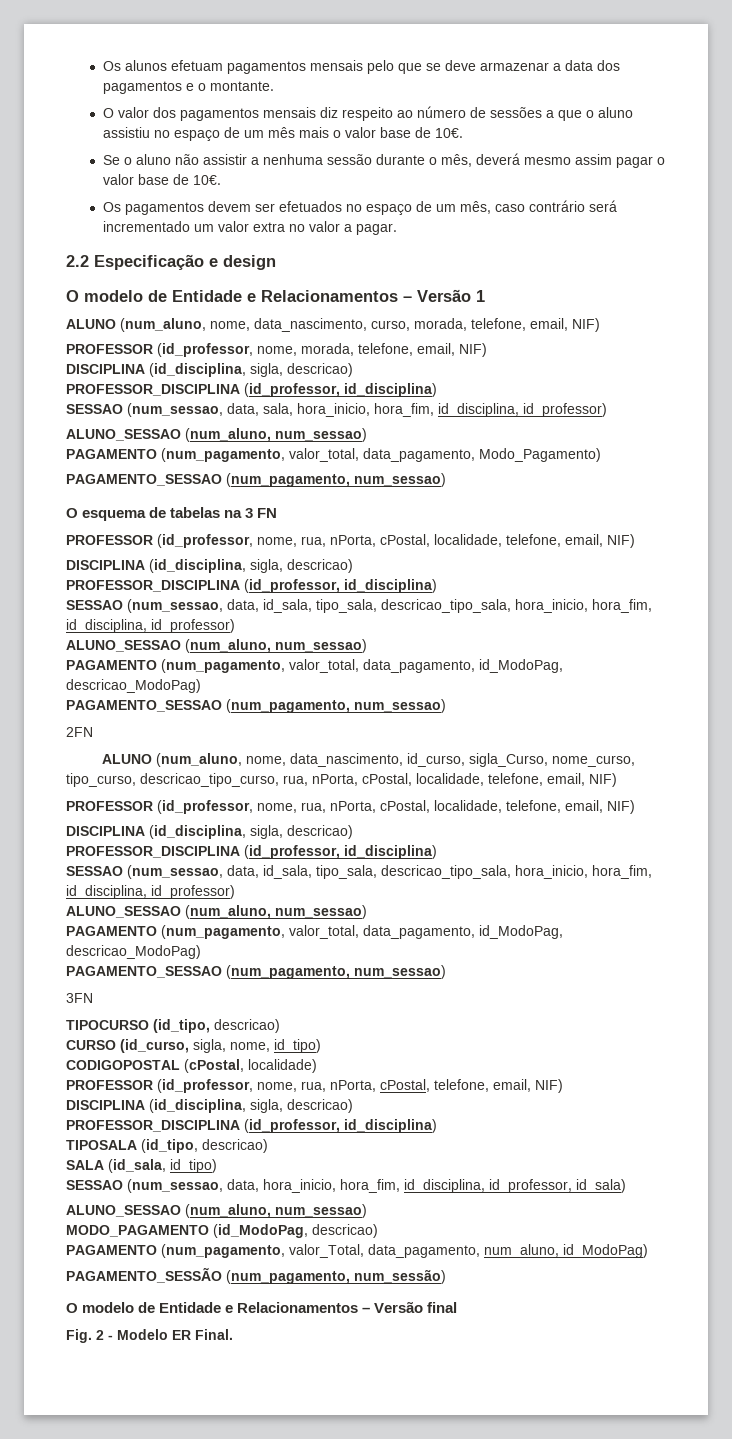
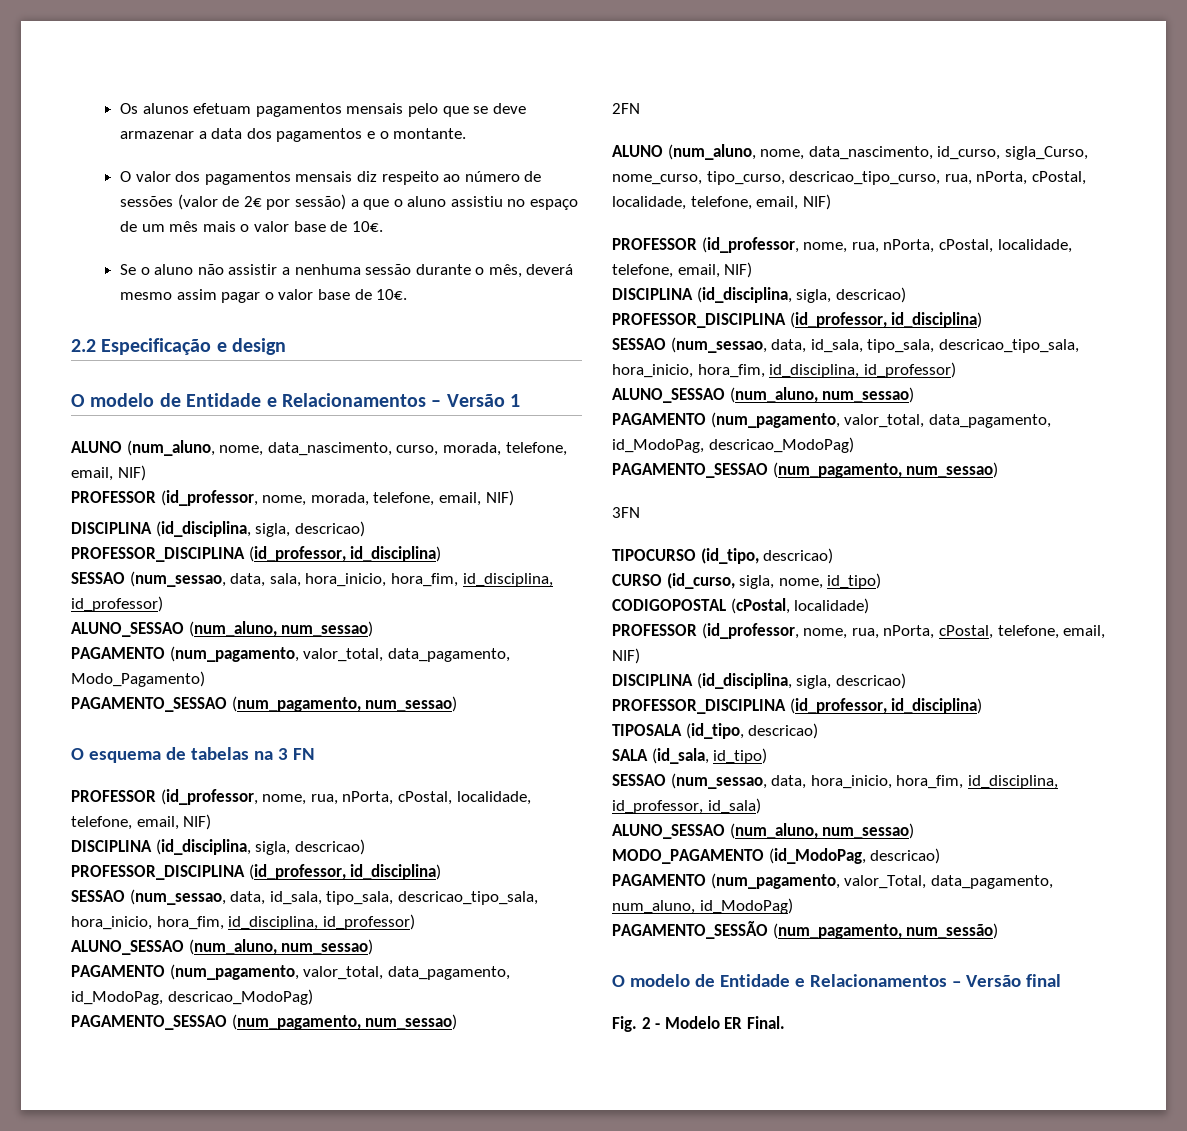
- O valor dos pagamentos mensais diz respeito ao número de sessões a que o aluno assistiu no espaço de um mês mais o valor base de 10€.
+ O valor dos pagamentos mensais diz respeito ao número de sessões (valor de 2€ por sessão) a que o aluno assistiu no espaço de um mês mais o valor base de 10€.
- Os pagamentos devem ser efetuados no espaço de um mês, caso contrário será incrementado um valor extra no valor a pagar.

